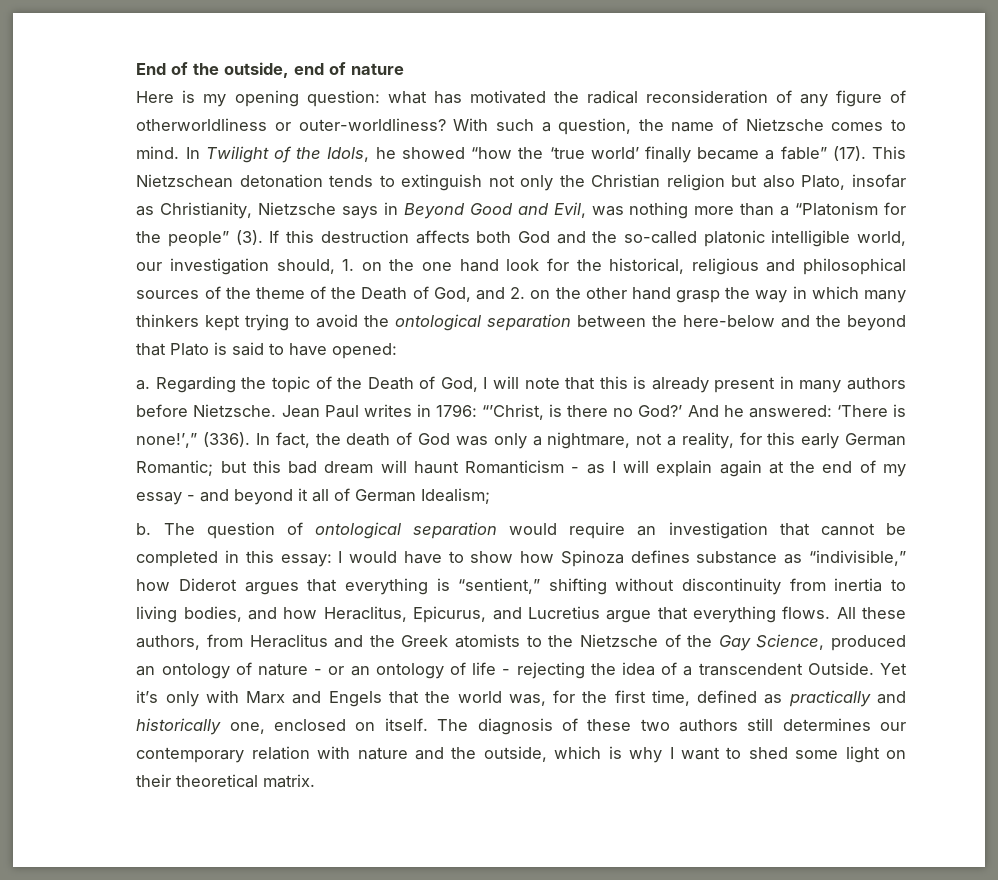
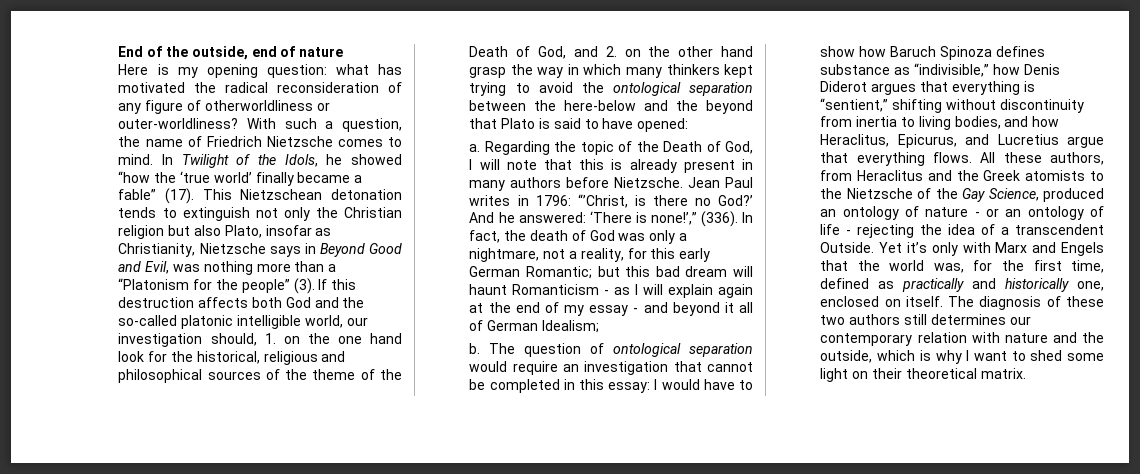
- With such a question, the name of Nietzsche comes to mind.
+ With such a question, the name of Friedrich Nietzsche comes to mind.
- The question of ontological separation would require an investigation that cannot be completed in this essay: I would have to show how Spinoza defines substance as “indivisible,” how Diderot argues that everything is “sentient,” shifting without discontinuity from inertia to living bodies, and how Heraclitus, Epicurus, and Lucretius argue that everything flows.
+ The question of ontological separation would require an investigation that cannot be completed in this essay: I would have to show how Baruch Spinoza defines substance as “indivisible,” how Denis Diderot argues that everything is “sentient,” shifting without discontinuity from inertia to living bodies, and how Heraclitus, Epicurus, and Lucretius argue that everything flows.

